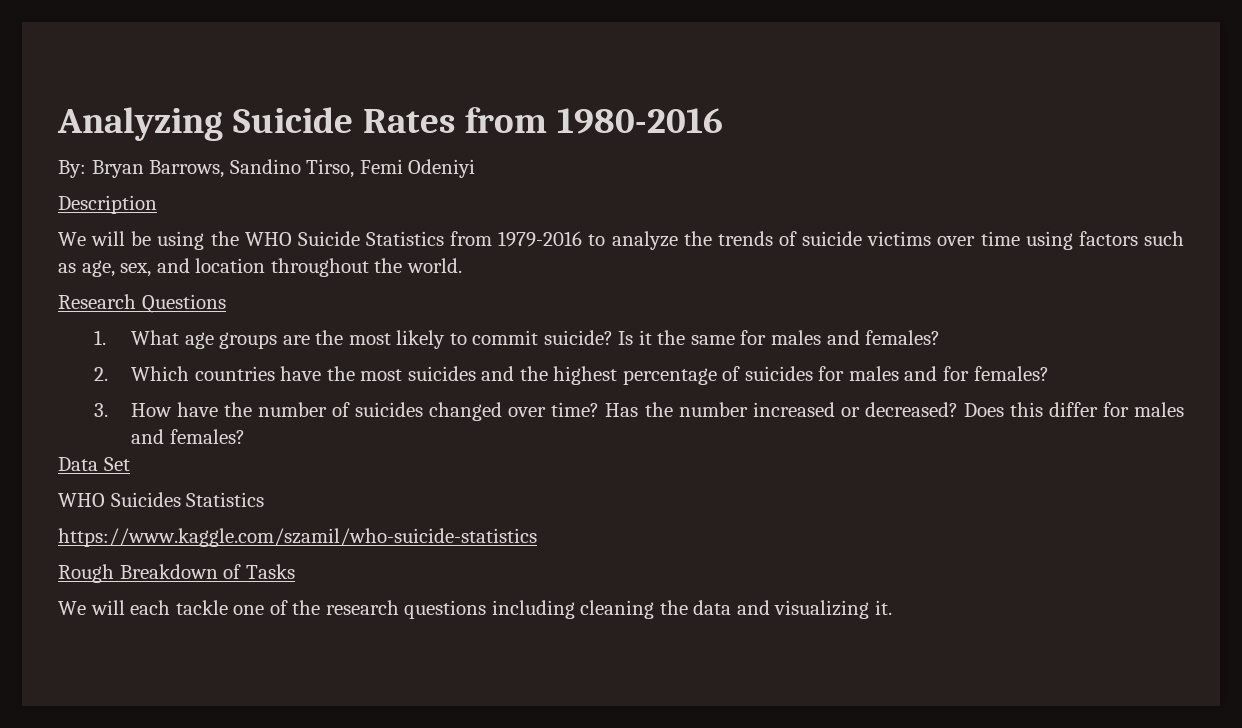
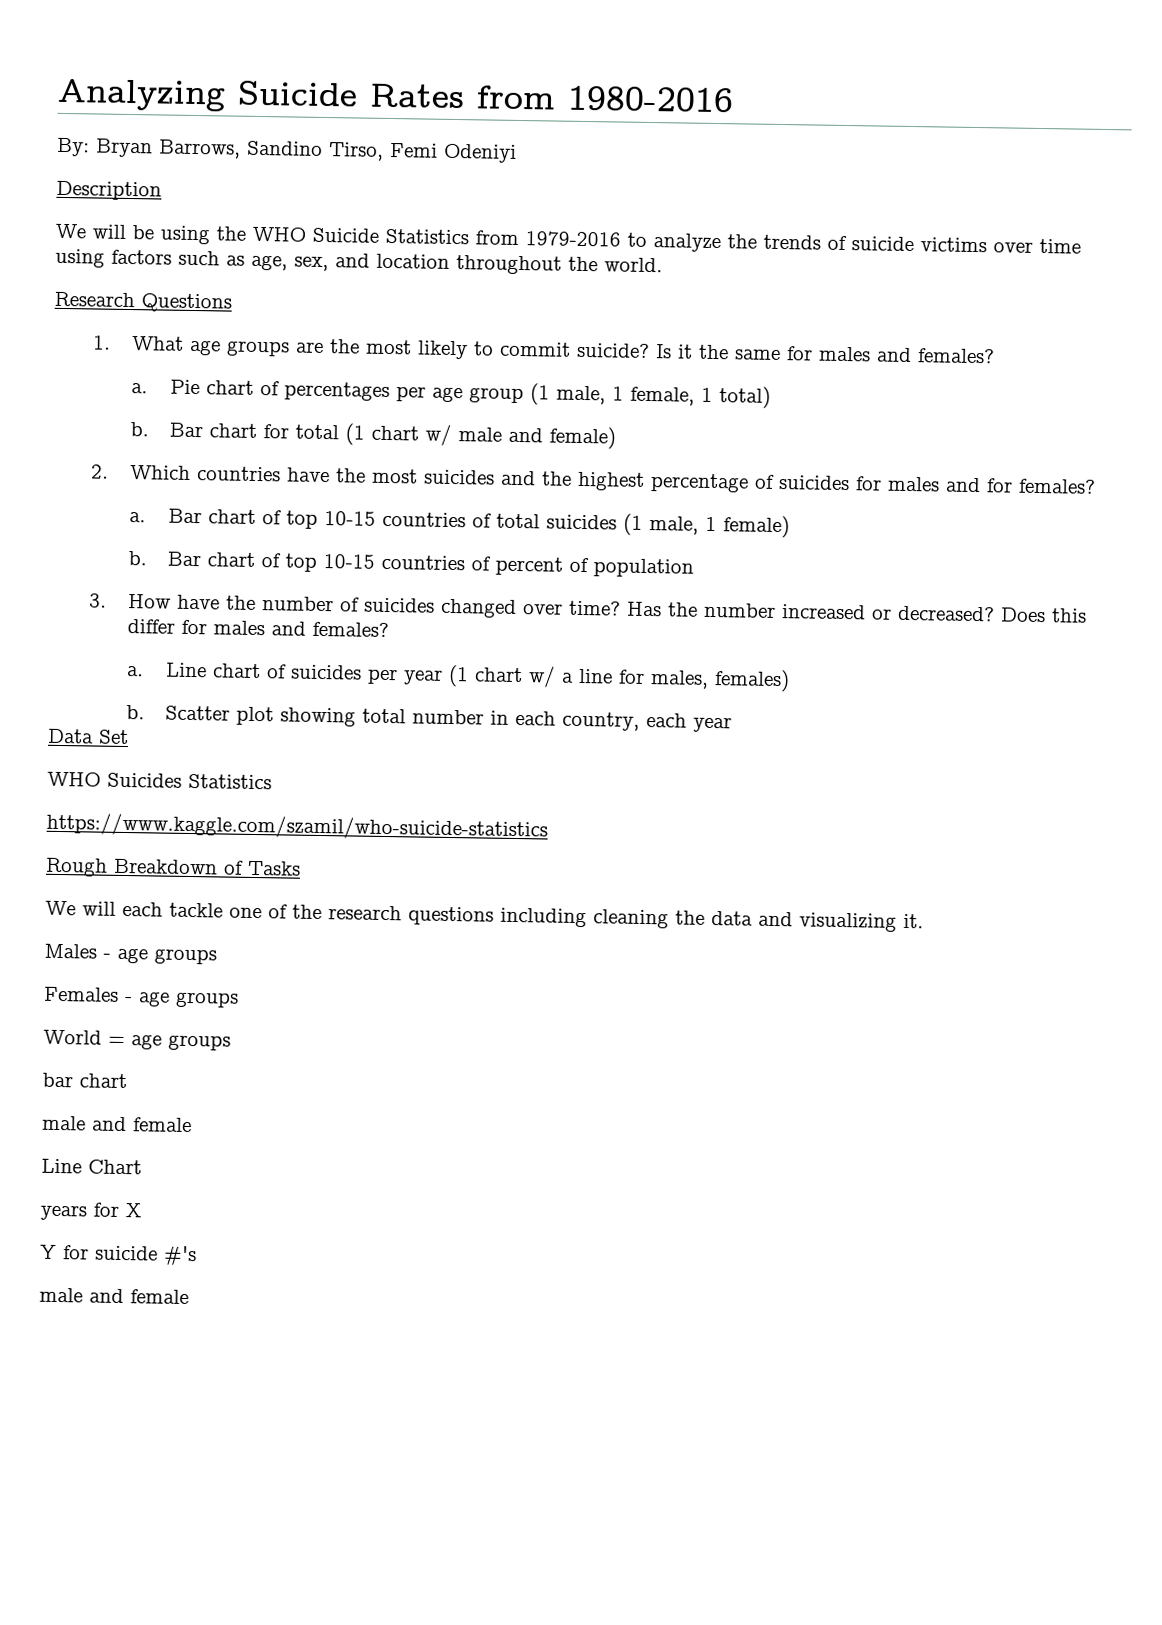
+ a. Pie chart of percentages per age group (1 male, 1 female, 1 total)
+ b. Bar chart for total (1 chart w/ male and female)
+ a. Bar chart of top 10-15 countries of total suicides (1 male, 1 female)
+ b. Bar chart of top 10-15 countries of percent of population
+ a. Line chart of suicides per year (1 chart w/ a line for males, females)
+ b. Scatter plot showing total number in each country, each year
+ Males - age groups
+ Females - age groups
+ World = age groups
+ bar chart
+ male and female
+ Line Chart
+ years for X
+ Y for suicide #'s
+ male and female

